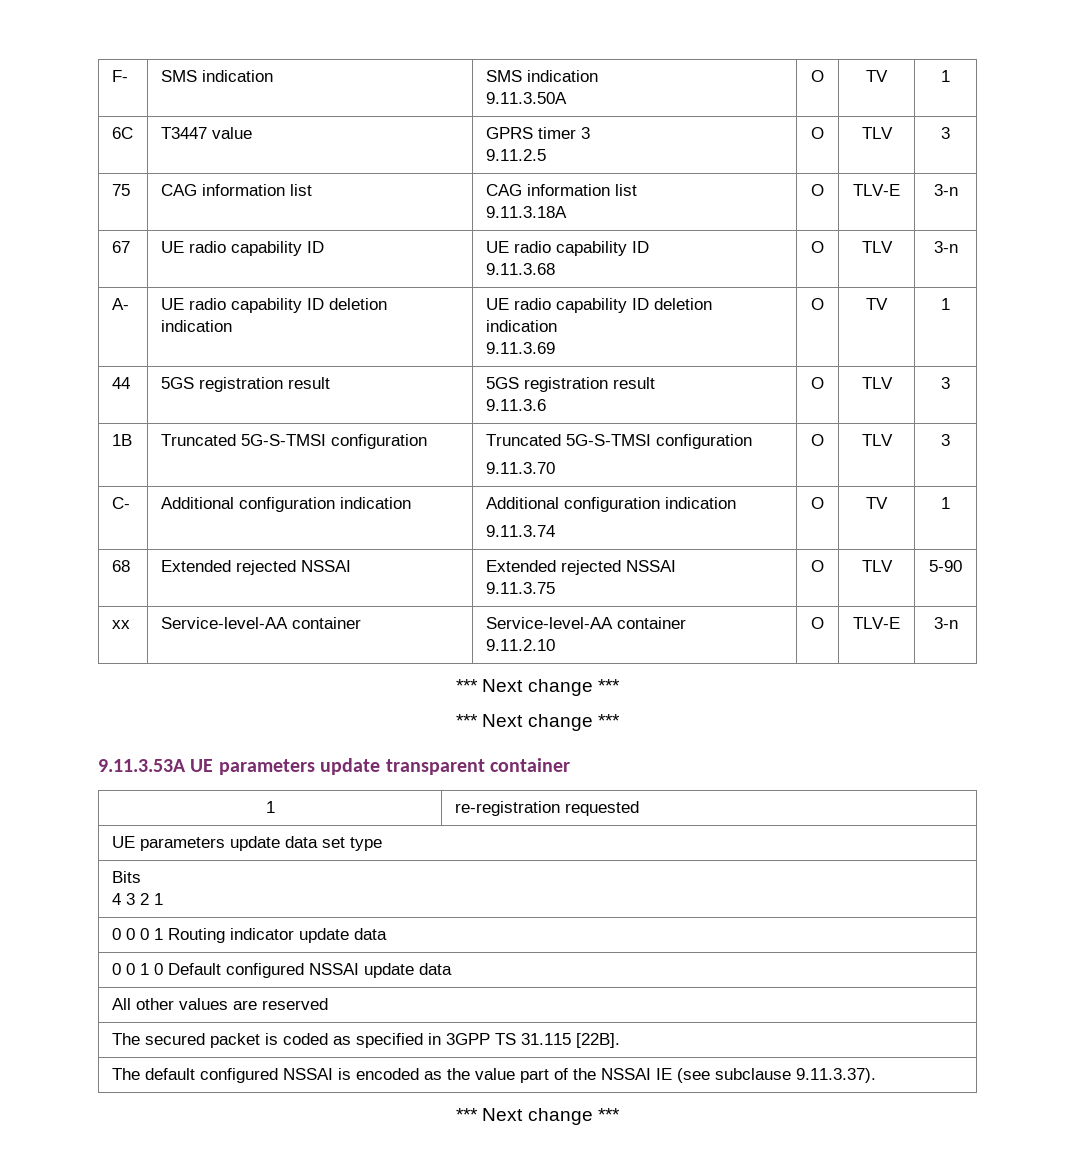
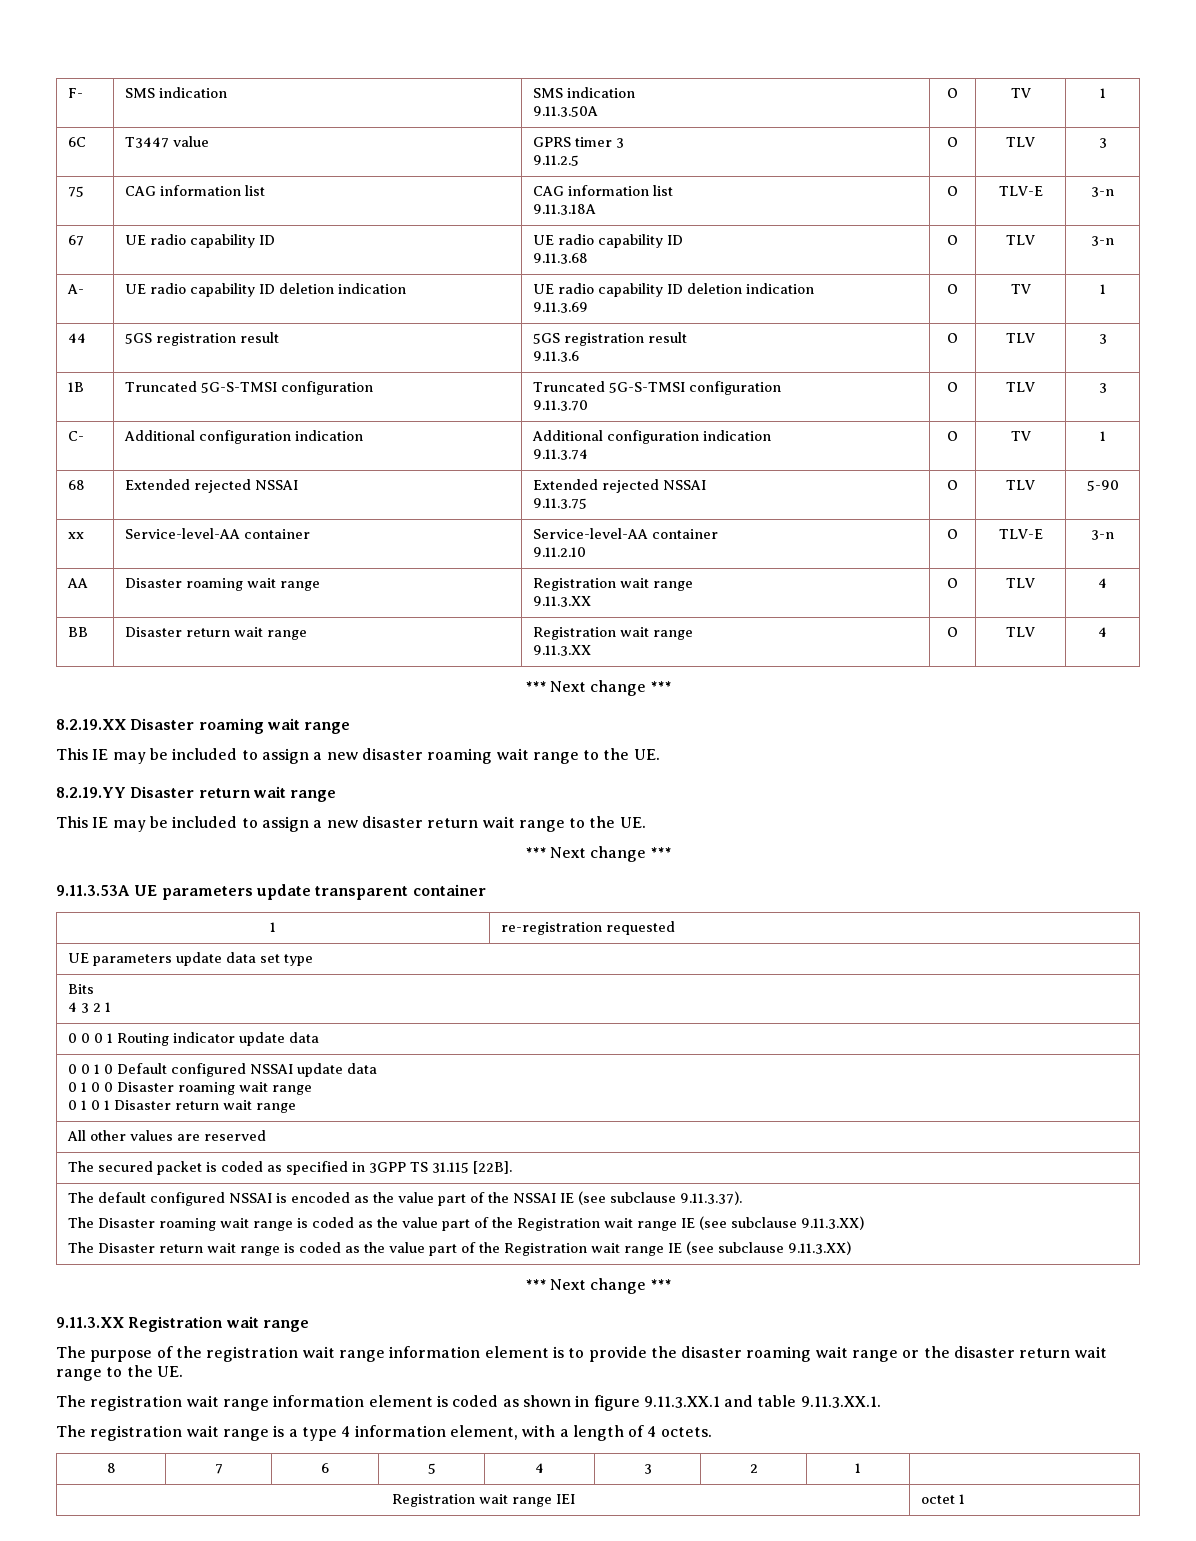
  xx | Service-level-AA container | Service-level-AA container
  9.11.2.10 | O | TLV-E | 3-n
+ AA | Disaster roaming wait range | Registration wait range
+ 9.11.3.XX | O | TLV | 4
+ BB | Disaster return wait range | Registration wait range
+ 9.11.3.XX | O | TLV | 4
  *** Next change ***
+ 8.2.19.XX Disaster roaming wait range
+ This IE may be included to assign a new disaster roaming wait range to the UE.
+ 8.2.19.YY Disaster return wait range
+ This IE may be included to assign a new disaster return wait range to the UE.
  0 0 1 0 Default configured NSSAI update data
+ 0 1 0 0 Disaster roaming wait range
+ 0 1 0 1 Disaster return wait range
  The default configured NSSAI is encoded as the value part of the NSSAI IE (see subclause 9.11.3.37).
+ The Disaster roaming wait range is coded as the value part of the Registration wait range IE (see subclause 9.11.3.XX)
+ The Disaster return wait range is coded as the value part of the Registration wait range IE (see subclause 9.11.3.XX)
  *** Next change ***
+ 9.11.3.XX Registration wait range
+ The purpose of the registration wait range information element is to provide the disaster roaming wait range or the disaster return wait range to the UE.
+ The registration wait range information element is coded as shown in figure 9.11.3.XX.1 and table 9.11.3.XX.1.
+ The registration wait range is a type 4 information element, with a length of 4 octets.
+ 8 | 7 | 6 | 5 | 4 | 3 | 2 | 1 |
+ Registration wait range IEI | octet 1

